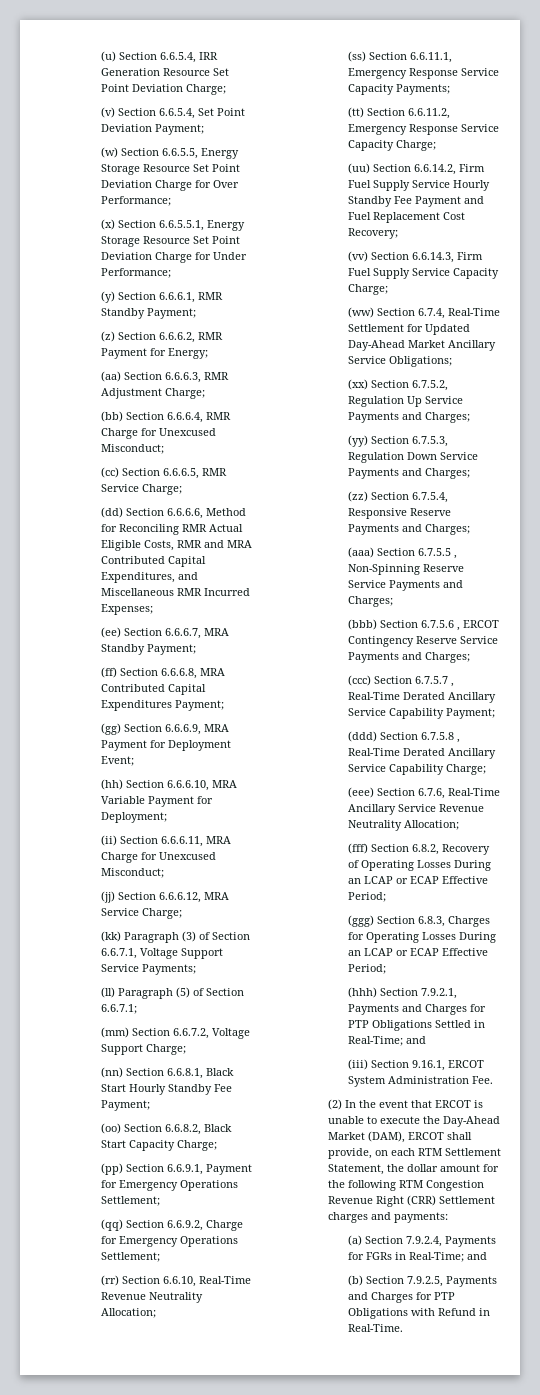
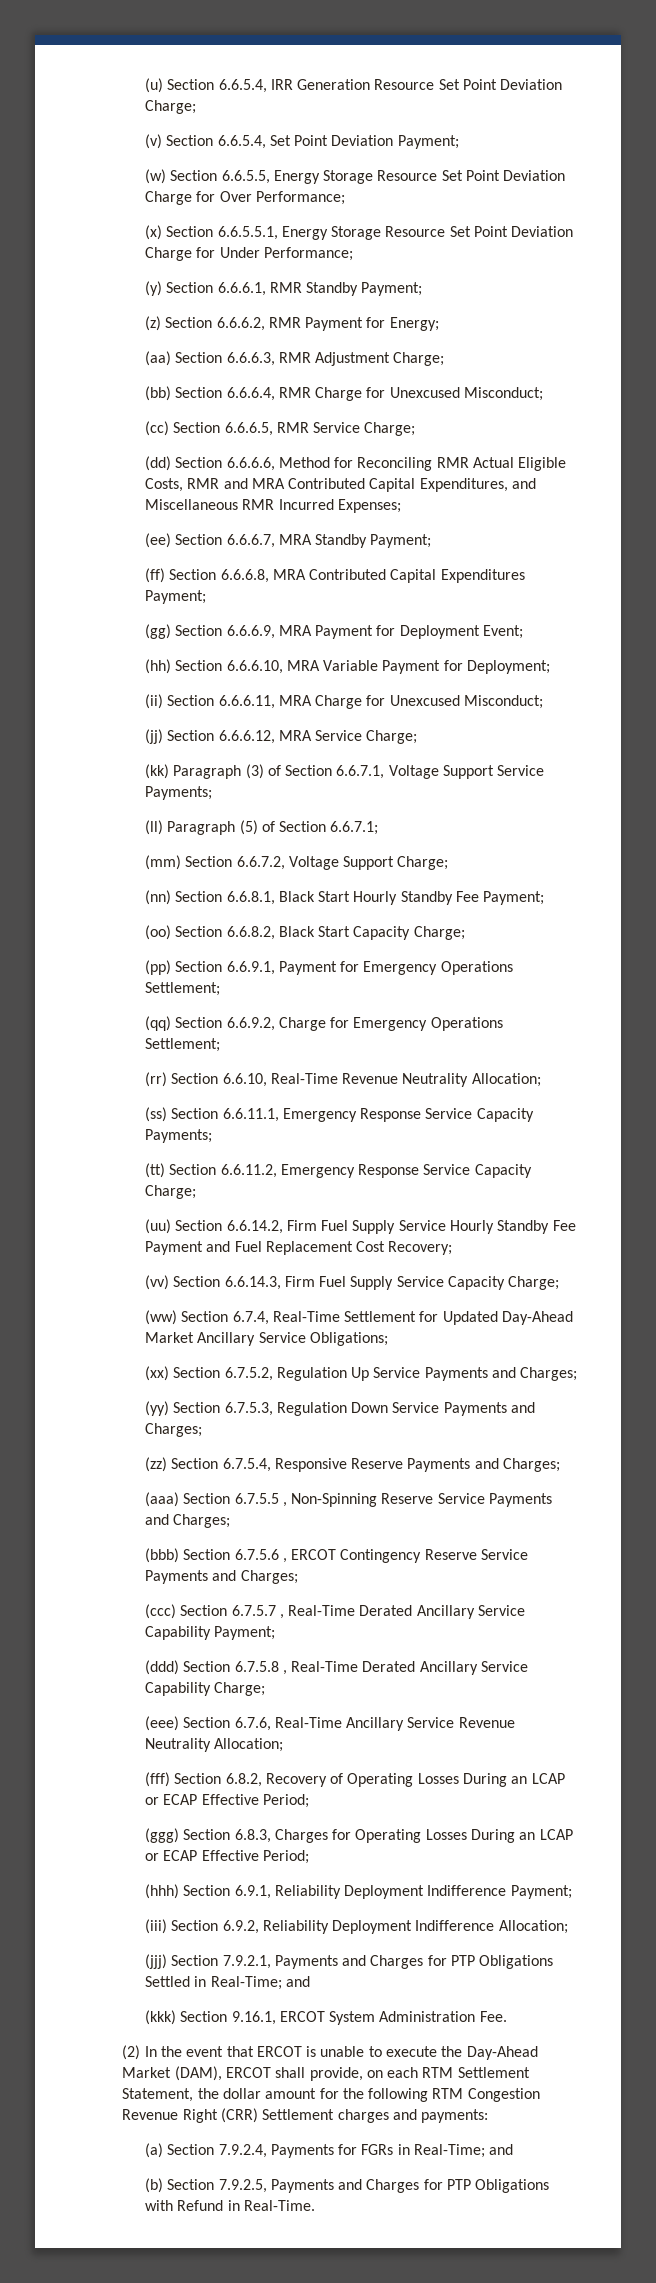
- (hhh) Section 7.9.2.1, Payments and Charges for PTP Obligations Settled in Real-Time; and
+ (hhh) Section 6.9.1, Reliability Deployment Indifference Payment;
+ (iii) Section 6.9.2, Reliability Deployment Indifference Allocation;
+ (jjj) Section 7.9.2.1, Payments and Charges for PTP Obligations Settled in Real-Time; and
- (iii) Section 9.16.1, ERCOT System Administration Fee.
+ (kkk) Section 9.16.1, ERCOT System Administration Fee.

